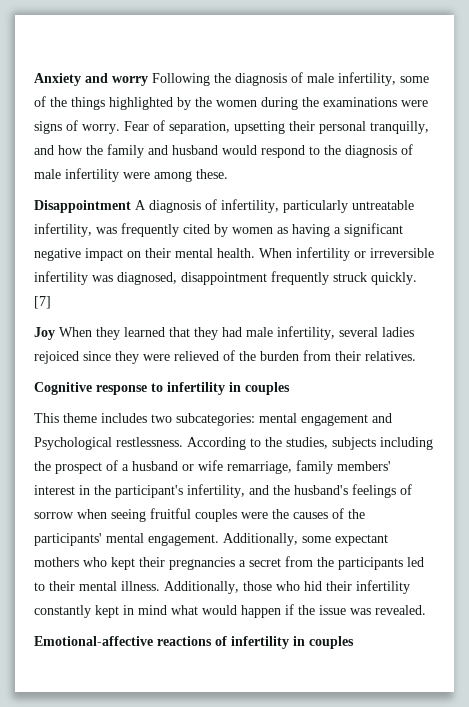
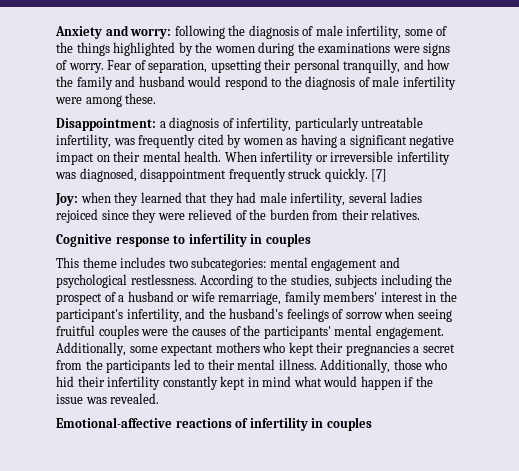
- Anxiety and worry Following the diagnosis of male infertility, some of the things highlighted by the women during the examinations were signs of worry.
+ Anxiety and worry: following the diagnosis of male infertility, some of the things highlighted by the women during the examinations were signs of worry.
- Disappointment A diagnosis of infertility, particularly untreatable infertility, was frequently cited by women as having a significant negative impact on their mental health.
+ Disappointment: a diagnosis of infertility, particularly untreatable infertility, was frequently cited by women as having a significant negative impact on their mental health.
- Joy When they learned that they had male infertility, several ladies rejoiced since they were relieved of the burden from their relatives.
+ Joy: when they learned that they had male infertility, several ladies rejoiced since they were relieved of the burden from their relatives.
- This theme includes two subcategories: mental engagement and Psychological restlessness.
+ This theme includes two subcategories: mental engagement and psychological restlessness.

